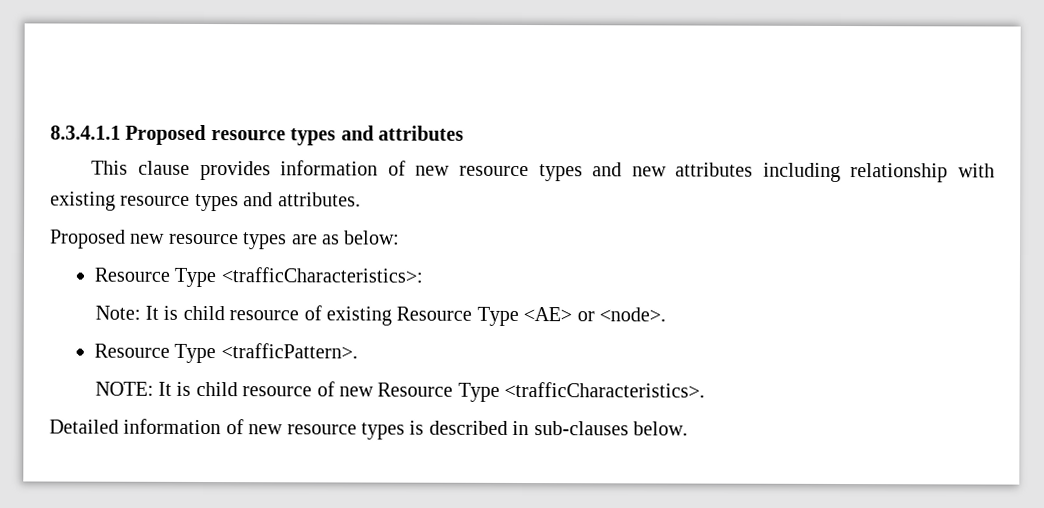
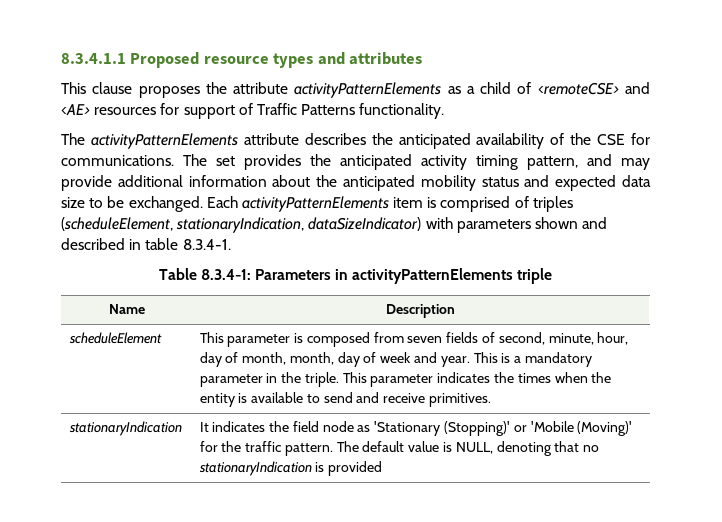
- This clause provides information of new resource types and new attributes including relationship with existing resource types and attributes.
- Proposed new resource types are as below:
- Resource Type <trafficCharacteristics>:
- Note: It is child resource of existing Resource Type <AE> or <node>.
- Resource Type <trafficPattern>.
- NOTE: It is child resource of new Resource Type <trafficCharacteristics>.
- Detailed information of new resource types is described in sub-clauses below.
+ This clause proposes the attribute activityPatternElements as a child of <remoteCSE> and <AE> resources for support of Traffic Patterns functionality.
+ The activityPatternElements attribute describes the anticipated availability of the CSE for communications. The set provides the anticipated activity timing pattern, and may provide additional information about the anticipated mobility status and expected data size to be exchanged. Each activityPatternElements item is comprised of triples (scheduleElement, stationaryIndication, dataSizeIndicator) with parameters shown and described in table 8.3.4-1.
+ Table 8.3.4-1: Parameters in activityPatternElements triple
+ Name | Description
+ scheduleElement | This parameter is composed from seven fields of second, minute, hour, day of month, month, day of week and year. This is a mandatory parameter in the triple. This parameter indicates the times when the entity is available to send and receive primitives.
+ stationaryIndication | It indicates the field node as 'Stationary (Stopping)' or 'Mobile (Moving)' for the traffic pattern. The default value is NULL, denoting that no stationaryIndication is provided

